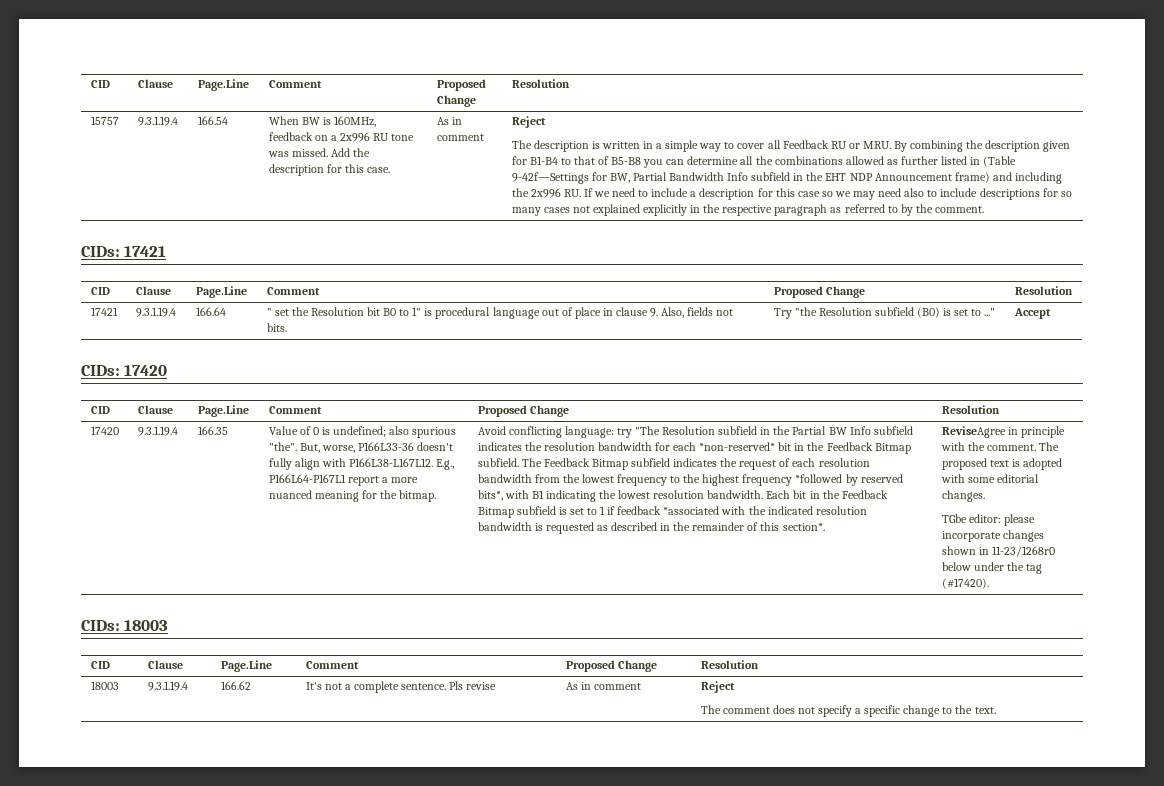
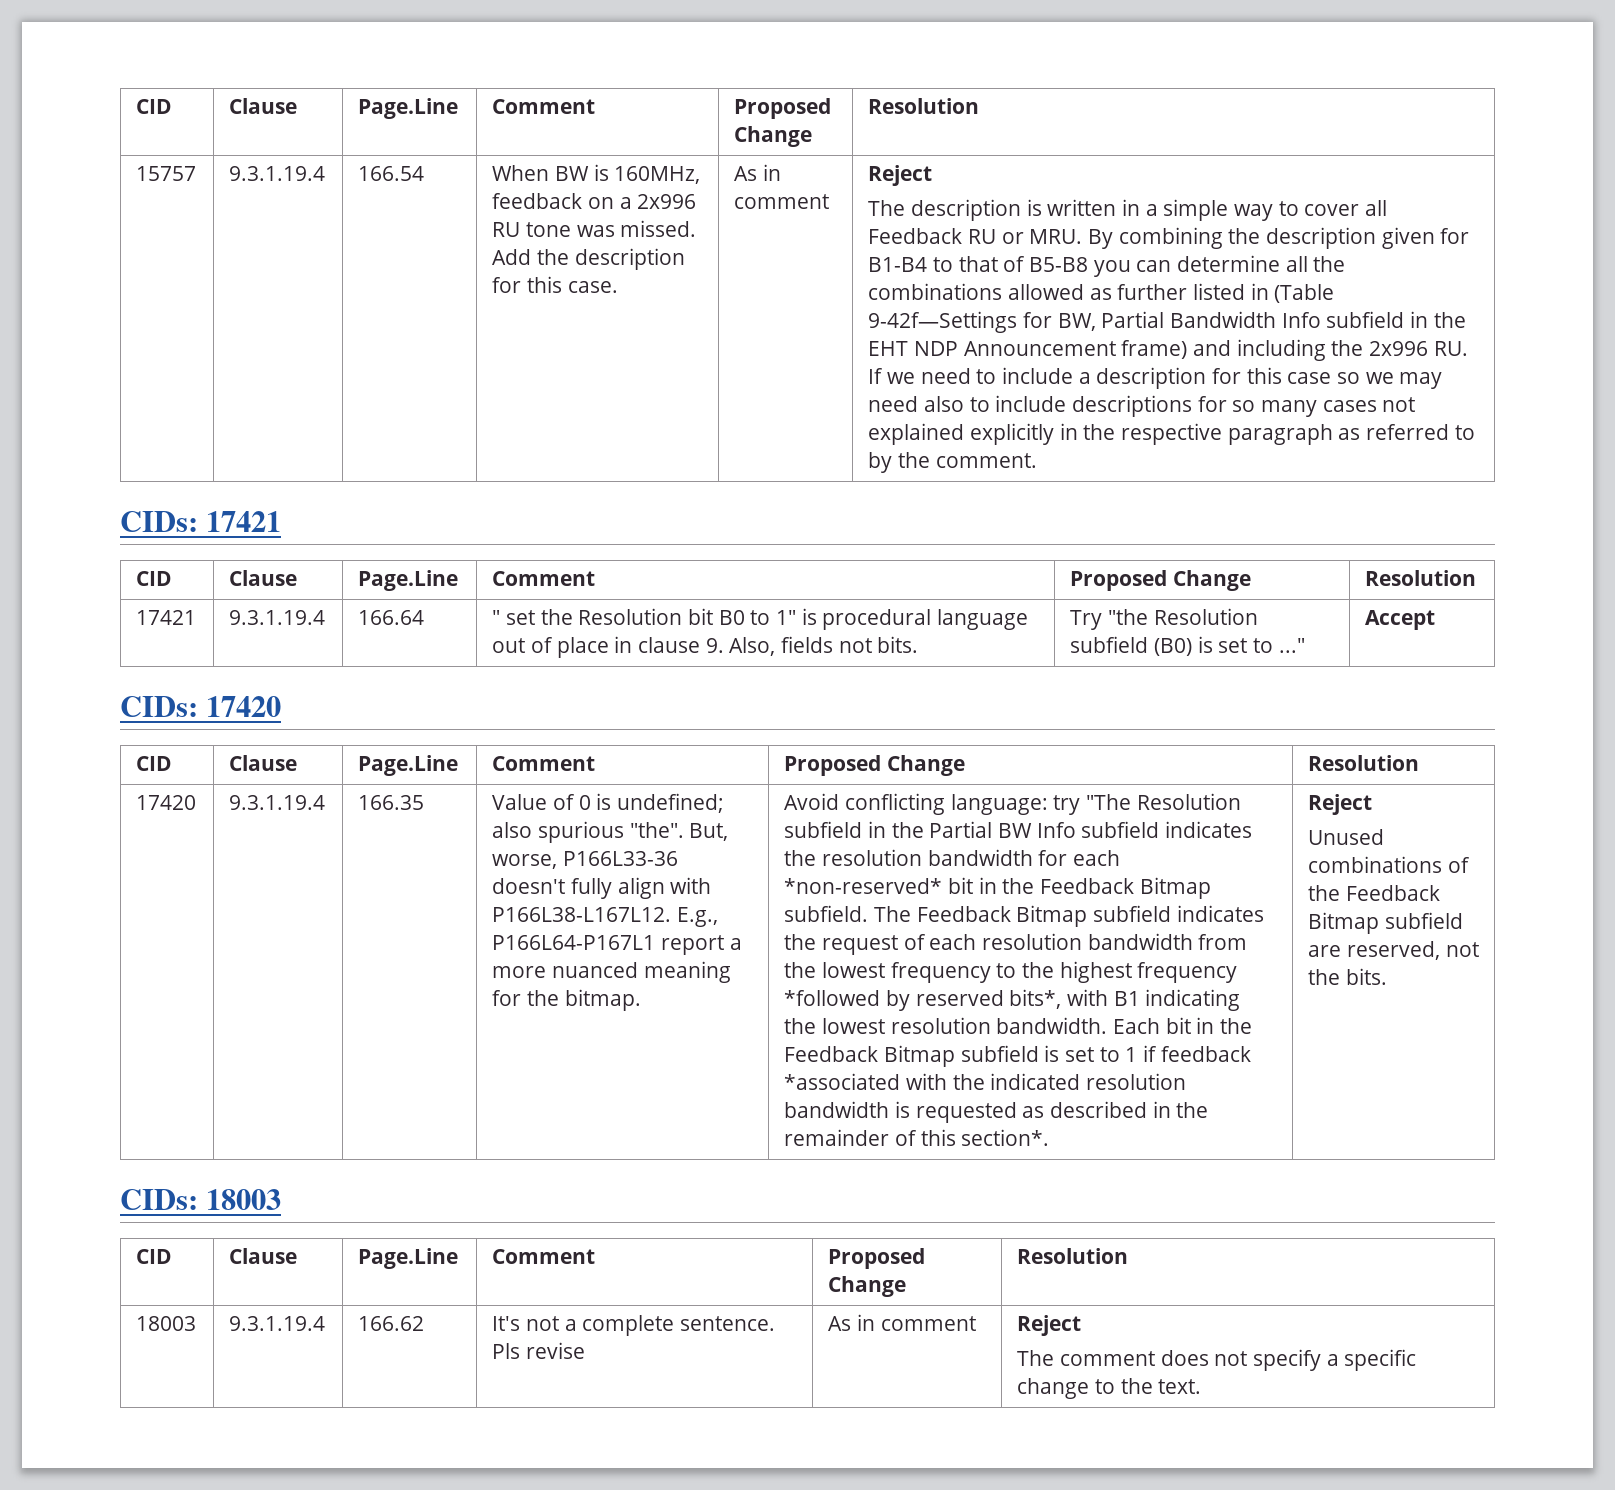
- Each bit in the Feedback Bitmap subfield is set to 1 if feedback *associated with the indicated resolution bandwidth is requested as described in the remainder of this section*. | ReviseAgree in principle with the comment. The proposed text is adopted with some editorial changes.
- TGbe editor: please incorporate changes shown in 11-23/1268r0 below under the tag (#17420).
+ Each bit in the Feedback Bitmap subfield is set to 1 if feedback *associated with the indicated resolution bandwidth is requested as described in the remainder of this section*. | Reject
+ Unused combinations of the Feedback Bitmap subfield are reserved, not the bits.

